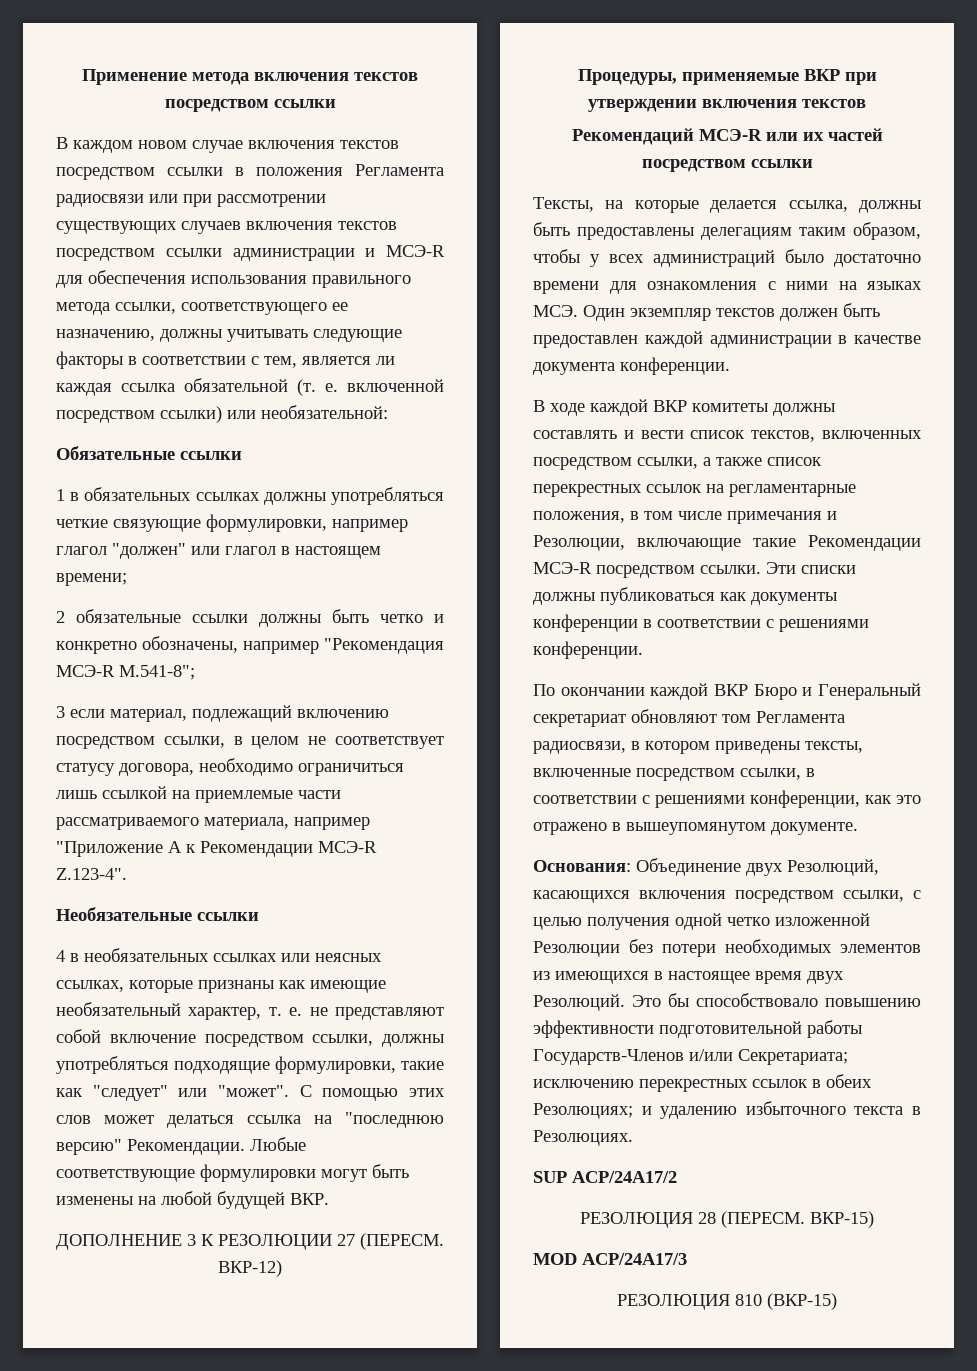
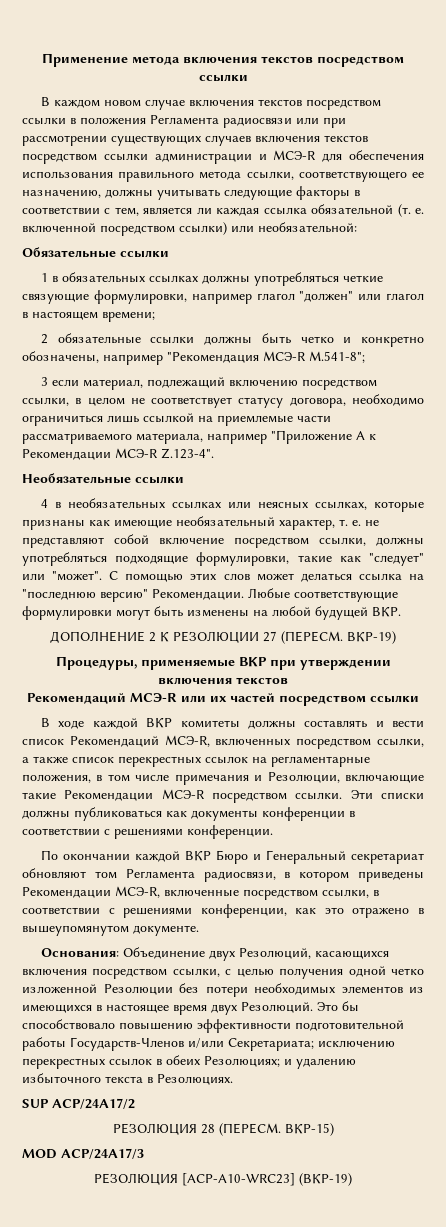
- ДОПОЛНЕНИЕ 3 К РЕЗОЛЮЦИИ 27 (ПЕРЕСМ.
+ ДОПОЛНЕНИЕ 2 К РЕЗОЛЮЦИИ 27 (ПЕРЕСМ.
- ВКР-12)
+ ВКР-19)
- Тексты, на которые делается ссылка, должны быть предоставлены делегациям таким образом, чтобы у всех администраций было достаточно времени для ознакомления с ними на языках МСЭ. Один экземпляр текстов должен быть предоставлен каждой администрации в качестве документа конференции.
- В ходе каждой ВКР комитеты должны составлять и вести список текстов, включенных посредством ссылки, а также список перекрестных ссылок на регламентарные положения, в том числе примечания и Резолюции, включающие такие Рекомендации МСЭ-R посредством ссылки.
+ В ходе каждой ВКР комитеты должны составлять и вести список Рекомендаций МСЭ-R, включенных посредством ссылки, а также список перекрестных ссылок на регламентарные положения, в том числе примечания и Резолюции, включающие такие Рекомендации МСЭ-R посредством ссылки.
- По окончании каждой ВКР Бюро и Генеральный секретариат обновляют том Регламента радиосвязи, в котором приведены тексты, включенные посредством ссылки, в соответствии с решениями конференции, как это отражено в вышеупомянутом документе.
+ По окончании каждой ВКР Бюро и Генеральный секретариат обновляют том Регламента радиосвязи, в котором приведены Рекомендации МСЭ-R, включенные посредством ссылки, в соответствии с решениями конференции, как это отражено в вышеупомянутом документе.
- РЕЗОЛЮЦИЯ 810 (ВКР-15)
+ РЕЗОЛЮЦИЯ [ACP-A10-WRC23] (ВКР-19)

